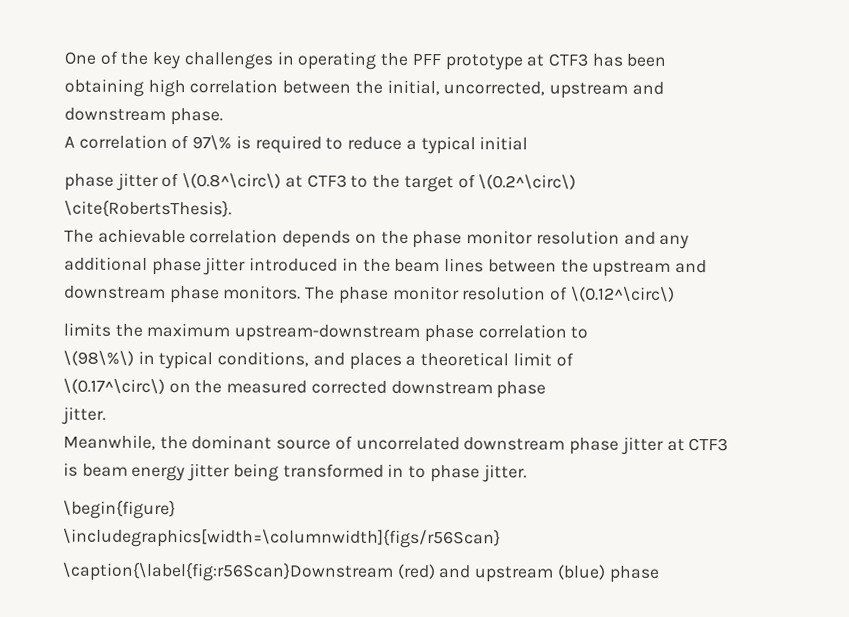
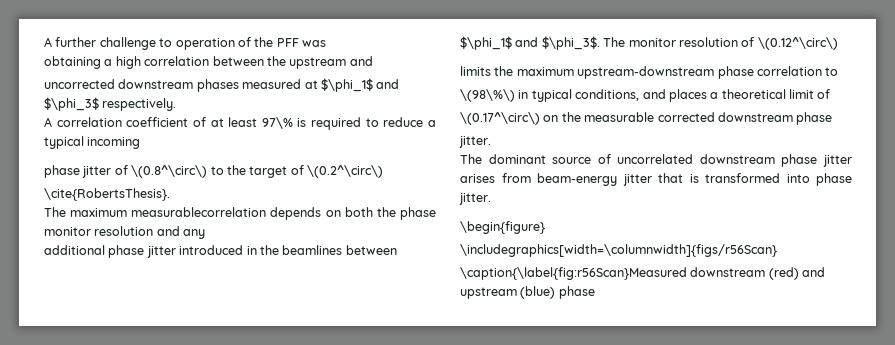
- One of the key challenges in operating the PFF prototype at CTF3 has been
+ A further challenge to operation of the PFF was
- obtaining high correlation between the initial, uncorrected, upstream and
- downstream phase.
- A correlation of 97\% is required to reduce a typical initial
+ obtaining a high correlation between the upstream and
+ uncorrected downstream phases measured at $\phi_1$ and $\phi_3$ respectively.
+ A correlation coefficient of at least 97\% is required to reduce a typical incoming
- phase jitter of \(0.8^\circ\) at CTF3 to the target of \(0.2^\circ\)
+ phase jitter of \(0.8^\circ\) to the target of \(0.2^\circ\)
- The achievable correlation depends on the phase monitor resolution and any
+ The maximum measurablecorrelation depends on both the phase monitor resolution and any
- additional phase jitter introduced in the beam lines between the upstream and
- downstream phase monitors. The phase monitor resolution of \(0.12^\circ\)
+ additional phase jitter introduced in the beamlines between $\phi_1$ and $\phi_3$. The monitor resolution of \(0.12^\circ\)
- \(0.17^\circ\) on the measured corrected downstream phase
+ \(0.17^\circ\) on the measurable corrected downstream phase
- Meanwhile, the dominant source of uncorrelated downstream phase jitter at CTF3
- is beam energy jitter being transformed in to phase jitter.
+ The dominant source of uncorrelated downstream phase jitter arises from beam-energy jitter that is transformed into phase jitter.
- \caption{\label{fig:r56Scan}Downstream (red) and upstream (blue) phase
+ \caption{\label{fig:r56Scan}Measured downstream (red) and upstream (blue) phase

